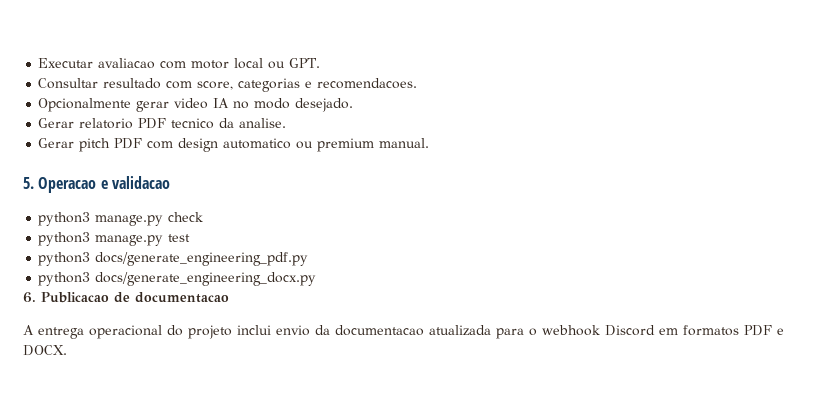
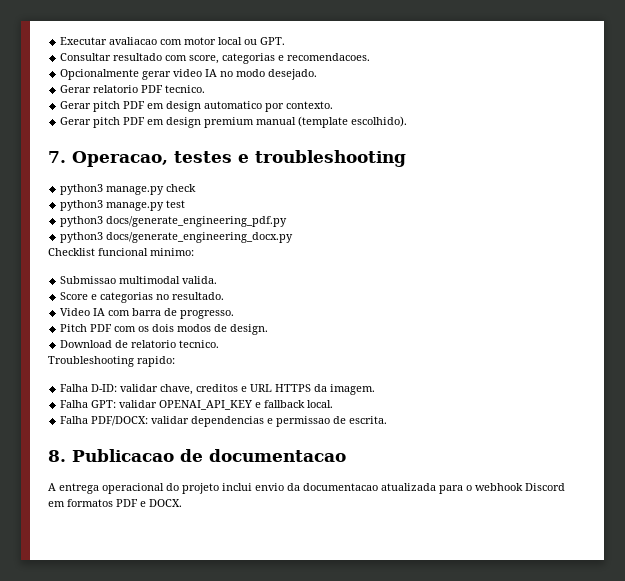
- Gerar relatorio PDF tecnico da analise.
- Gerar pitch PDF com design automatico ou premium manual.
- 5. Operacao e validacao
+ Gerar relatorio PDF tecnico.
+ Gerar pitch PDF em design automatico por contexto.
+ Gerar pitch PDF em design premium manual (template escolhido).
+ 7. Operacao, testes e troubleshooting
- 6. Publicacao de documentacao
+ Checklist funcional minimo:
+ Submissao multimodal valida.
+ Score e categorias no resultado.
+ Video IA com barra de progresso.
+ Pitch PDF com os dois modos de design.
+ Download de relatorio tecnico.
+ Troubleshooting rapido:
+ Falha D-ID: validar chave, creditos e URL HTTPS da imagem.
+ Falha GPT: validar OPENAI_API_KEY e fallback local.
+ Falha PDF/DOCX: validar dependencias e permissao de escrita.
+ 8. Publicacao de documentacao

